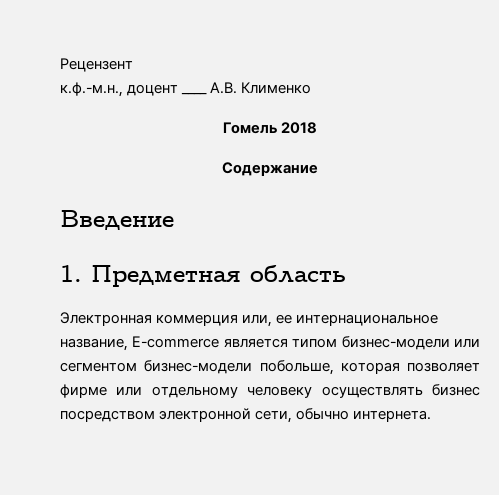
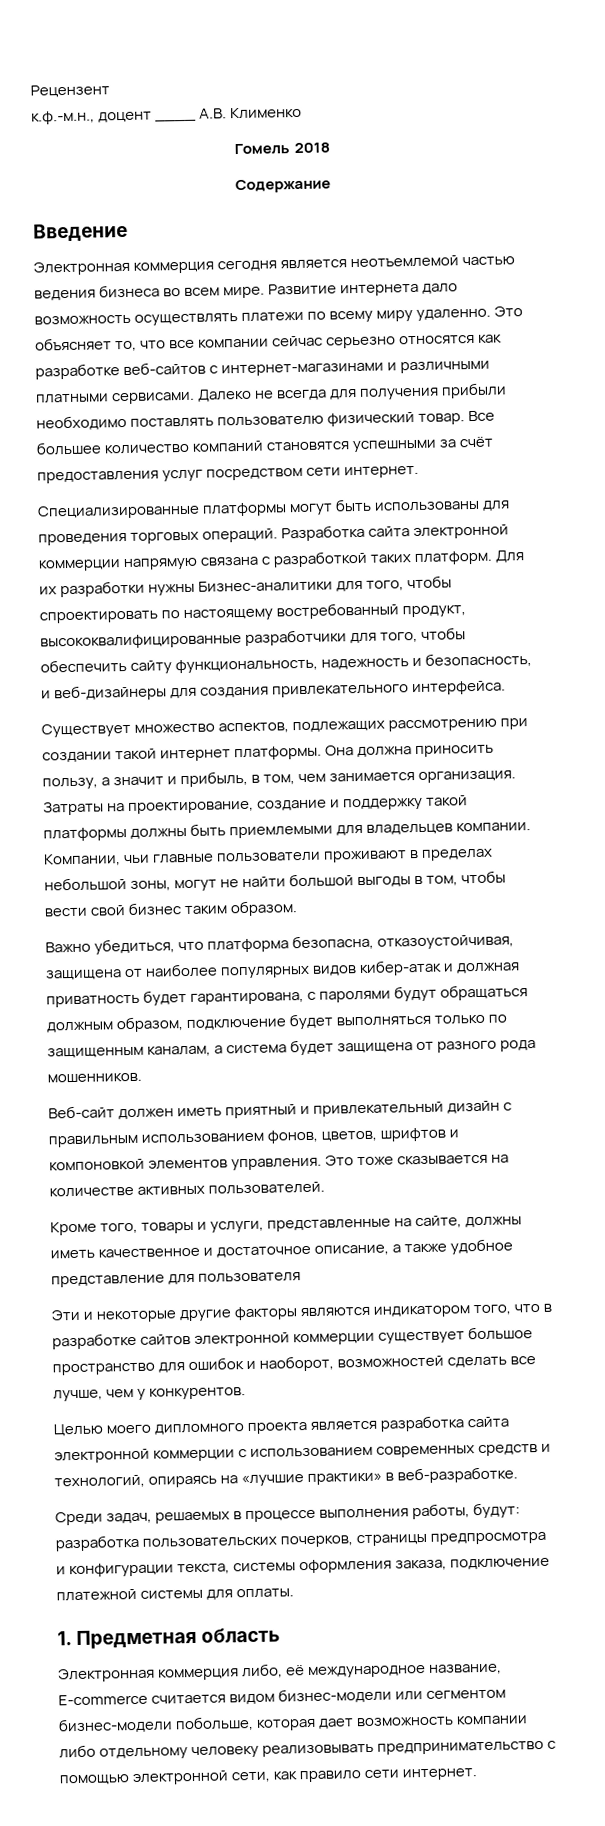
+ Электронная коммерция сегодня является неотъемлемой частью ведения бизнеса во всем мире. Развитие интернета дало возможность осуществлять платежи по всему миру удаленно. Это объясняет то, что все компании сейчас серьезно относятся как разработке веб-сайтов с интернет-магазинами и различными платными сервисами. Далеко не всегда для получения прибыли необходимо поставлять пользователю физический товар. Все большее количество компаний становятся успешными за счёт предоставления услуг посредством сети интернет.
+ Специализированные платформы могут быть использованы для проведения торговых операций. Разработка сайта электронной коммерции напрямую связана с разработкой таких платформ. Для их разработки нужны Бизнес-аналитики для того, чтобы спроектировать по настоящему востребованный продукт, высококвалифицированные разработчики для того, чтобы обеспечить сайту функциональность, надежность и безопасность, и веб-дизайнеры для создания привлекательного интерфейса.
+ Существует множество аспектов, подлежащих рассмотрению при создании такой интернет платформы. Она должна приносить пользу, а значит и прибыль, в том, чем занимается организация. Затраты на проектирование, создание и поддержку такой платформы должны быть приемлемыми для владельцев компании. Компании, чьи главные пользователи проживают в пределах небольшой зоны, могут не найти большой выгоды в том, чтобы вести свой бизнес таким образом.
+ Важно убедиться, что платформа безопасна, отказоустойчивая, защищена от наиболее популярных видов кибер-атак и должная приватность будет гарантирована, с паролями будут обращаться должным образом, подключение будет выполняться только по защищенным каналам, а система будет защищена от разного рода мошенников.
+ Веб-сайт должен иметь приятный и привлекательный дизайн с правильным использованием фонов, цветов, шрифтов и компоновкой элементов управления. Это тоже сказывается на количестве активных пользователей.
+ Кроме того, товары и услуги, представленные на сайте, должны иметь качественное и достаточное описание, а также удобное представление для пользователя
+ Эти и некоторые другие факторы являются индикатором того, что в разработке сайтов электронной коммерции существует большое пространство для ошибок и наоборот, возможностей сделать все лучше, чем у конкурентов.
+ Целью моего дипломного проекта является разработка сайта электронной коммерции с использованием современных средств и технологий, опираясь на «лучшие практики» в веб-разработке.
+ Среди задач, решаемых в процессе выполнения работы, будут: разработка пользовательских почерков, страницы предпросмотра и конфигурации текста, системы оформления заказа, подключение платежной системы для оплаты.
- Электронная коммерция или, ее интернациональное название, E-commerce является типом бизнес-модели или сегментом бизнес-модели побольше, которая позволяет фирме или отдельному человеку осуществлять бизнес посредством электронной сети, обычно интернета.
+ Электронная коммерция либо, её международное название, E-commerce считается видом бизнес-модели или сегментом бизнес-модели побольше, которая дает возможность компании либо отдельному человеку реализовывать предпринимательство с помощью электронной сети, как правило сети интернет.

